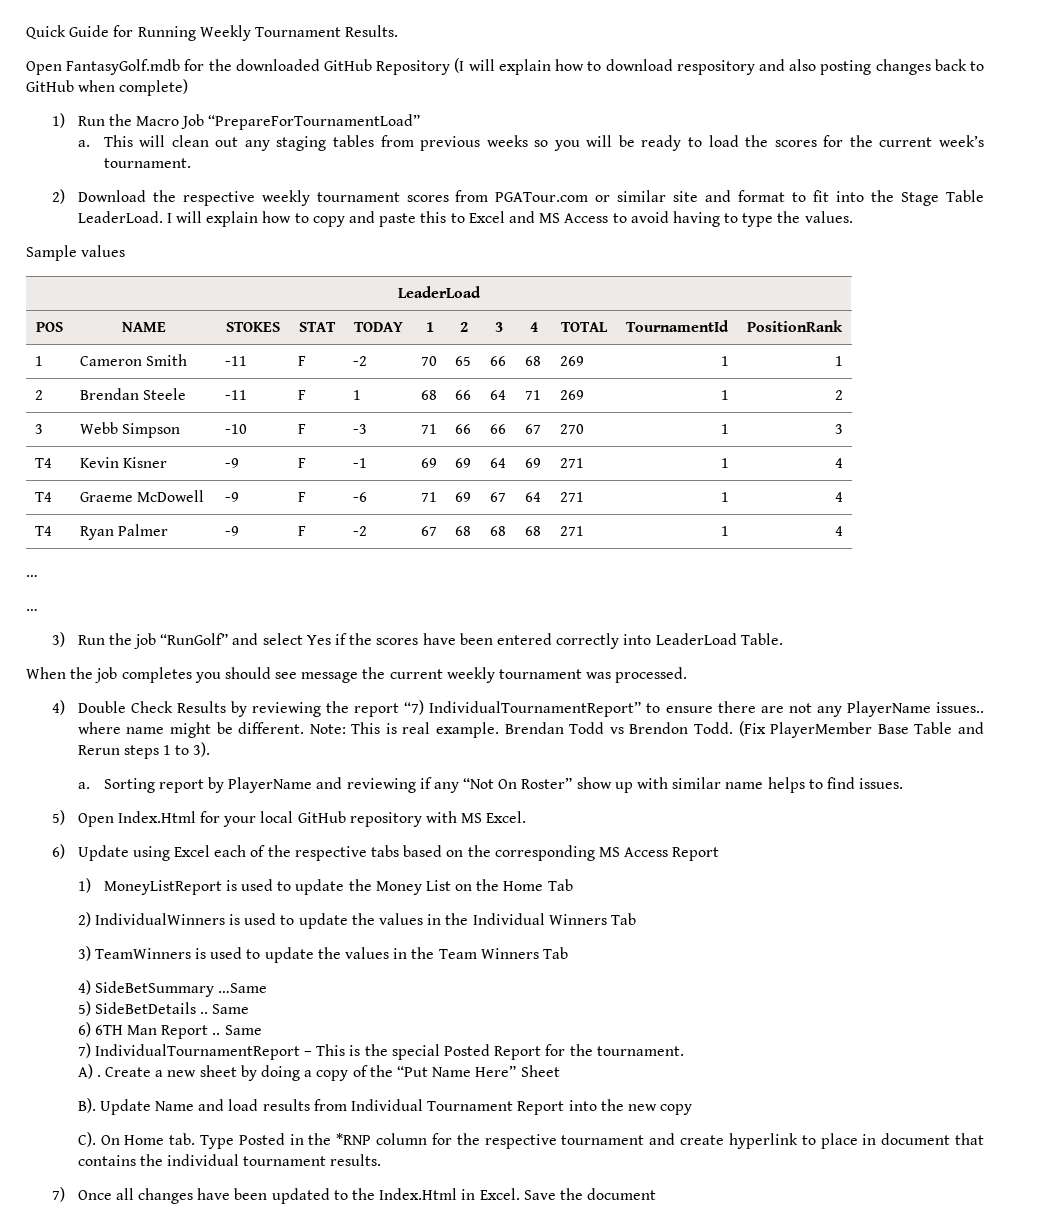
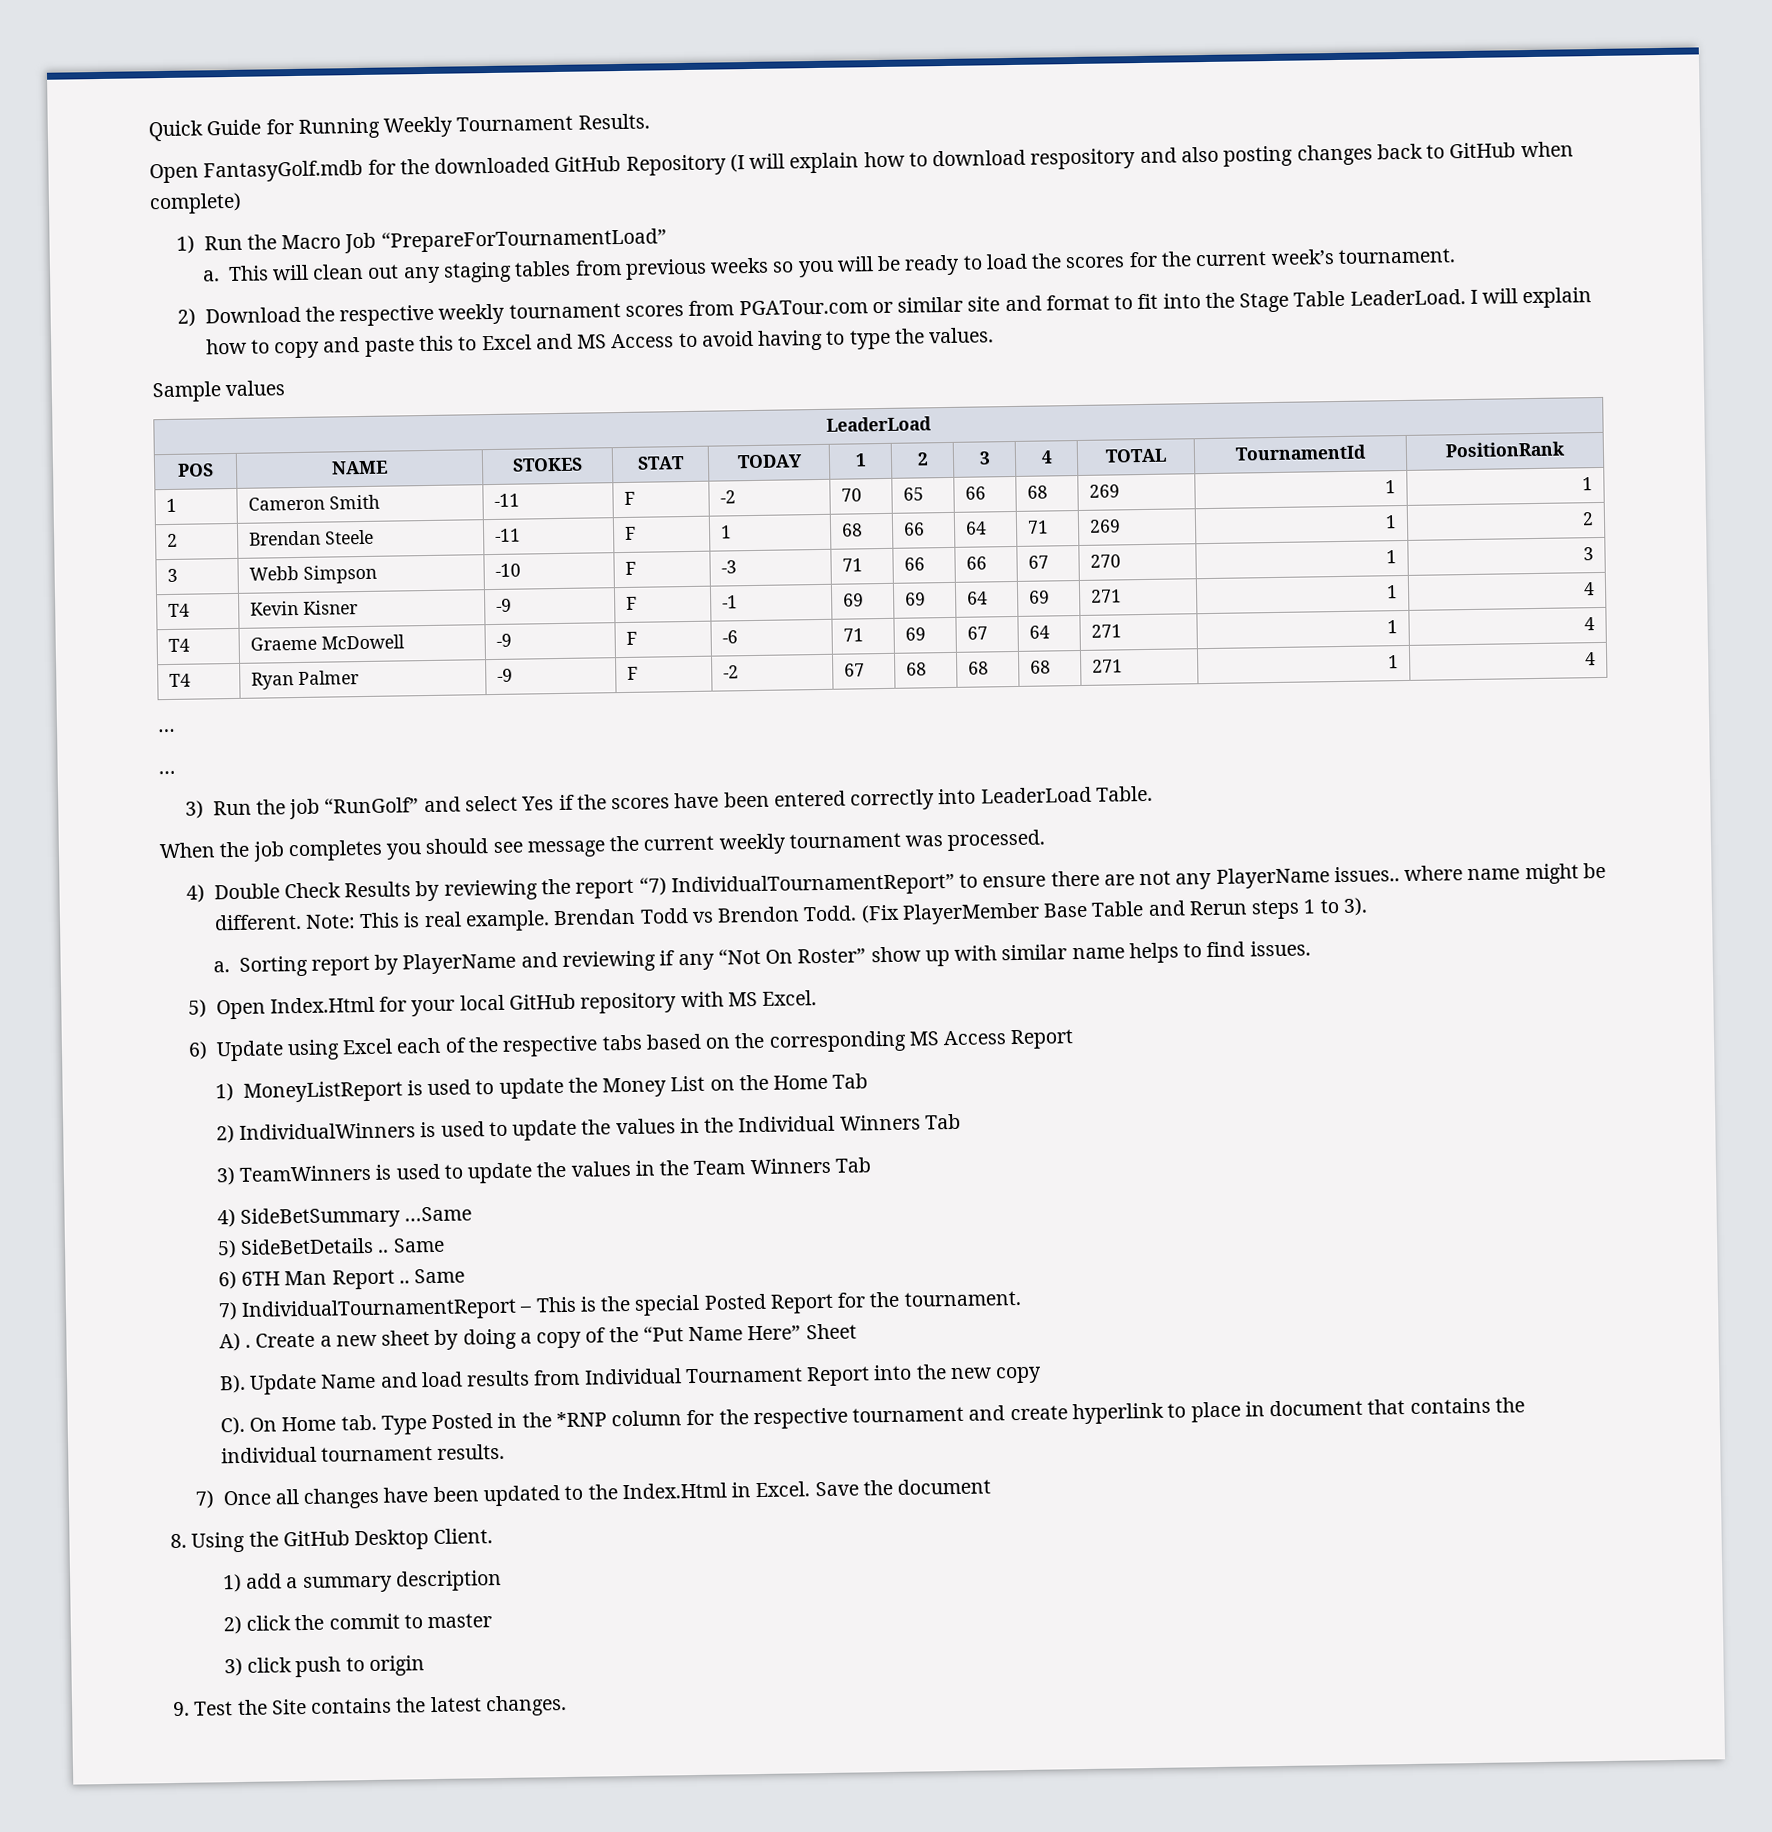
+ 8. Using the GitHub Desktop Client.
+ 1) add a summary description
+ 2) click the commit to master
+ 3) click push to origin
+ 9. Test the Site contains the latest changes.

